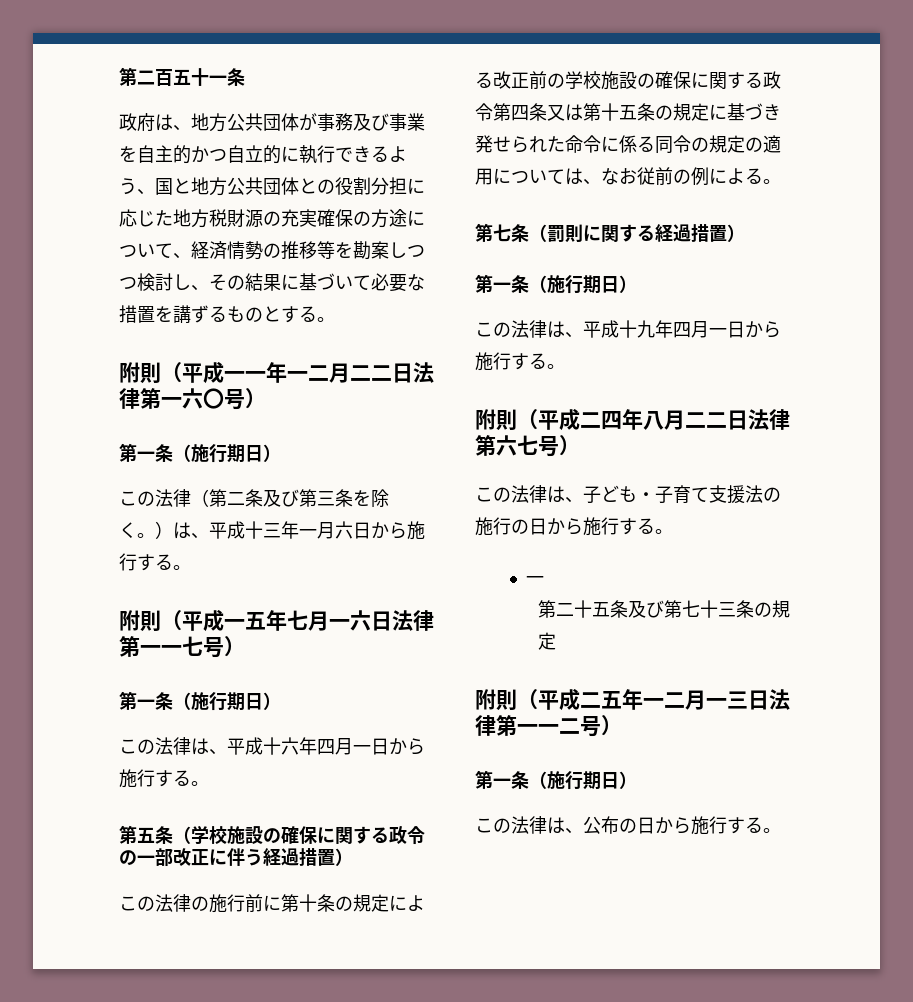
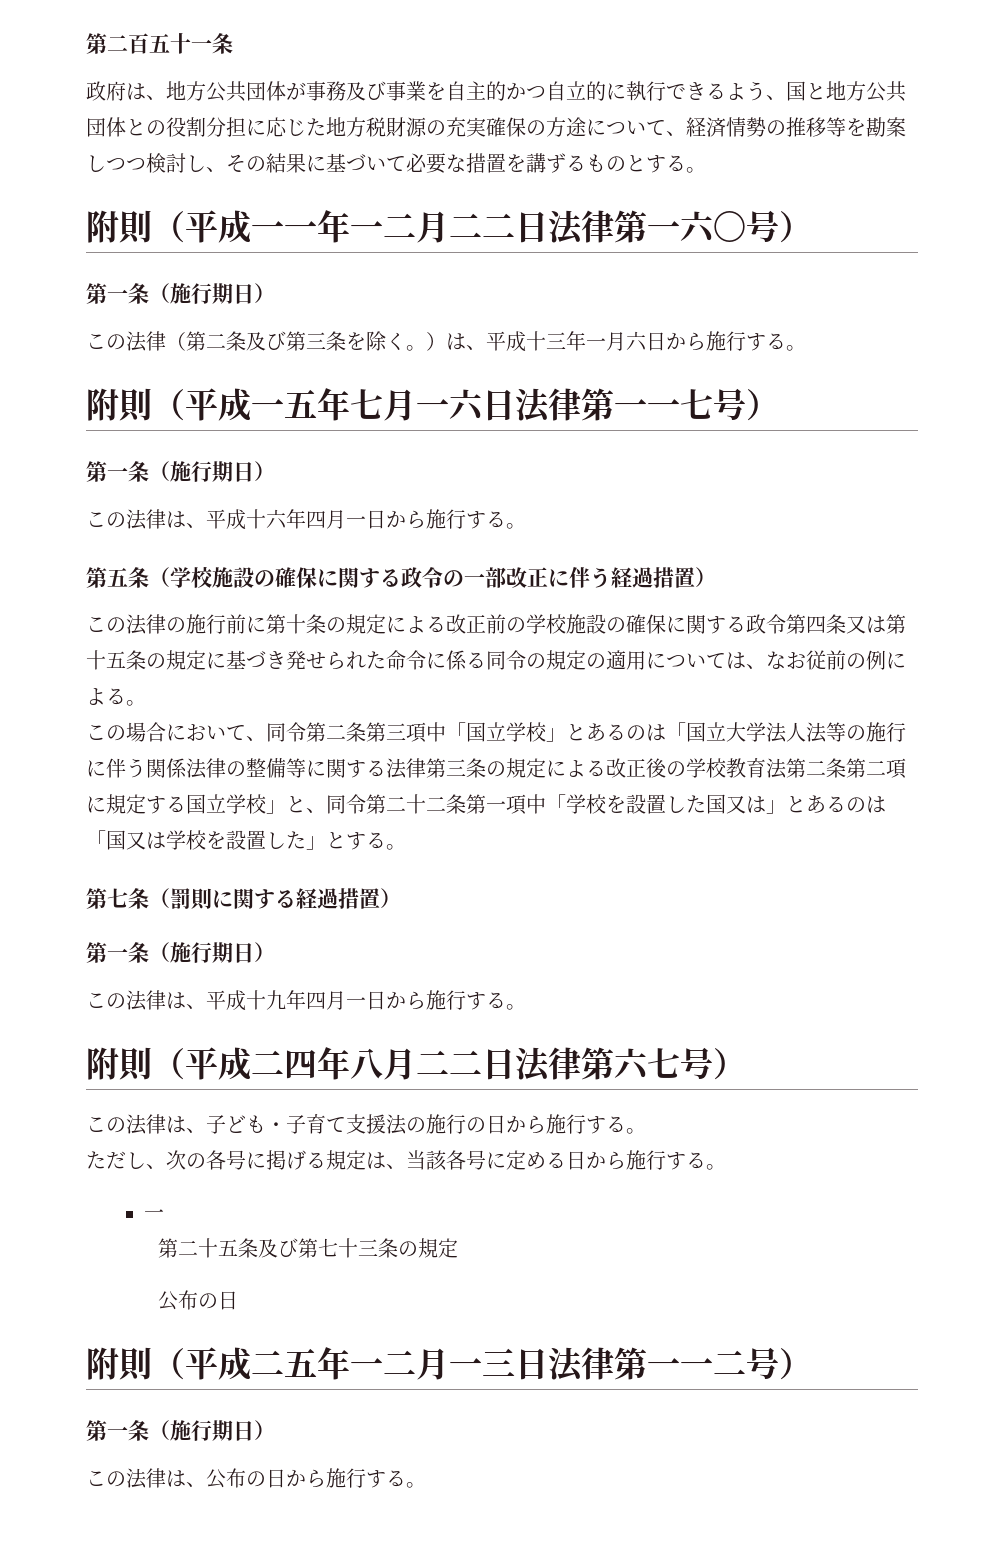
+ この場合において、同令第二条第三項中「国立学校」とあるのは「国立大学法人法等の施行に伴う関係法律の整備等に関する法律第三条の規定による改正後の学校教育法第二条第二項に規定する国立学校」と、同令第二十二条第一項中「学校を設置した国又は」とあるのは「国又は学校を設置した」とする。
+ ただし、次の各号に掲げる規定は、当該各号に定める日から施行する。
  第二十五条及び第七十三条の規定
+ 公布の日

